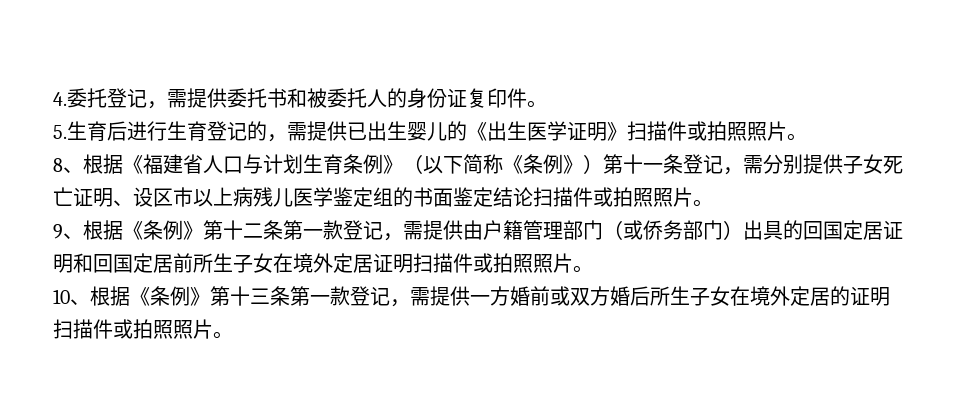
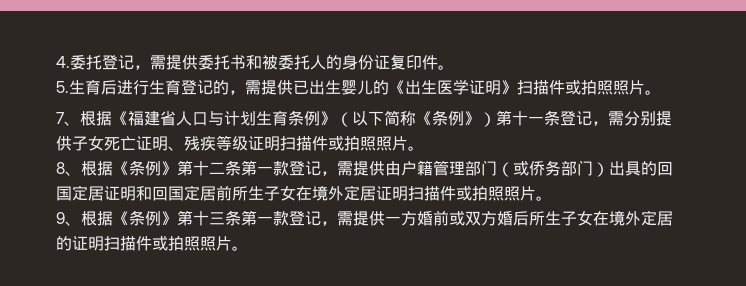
- 8、根据《福建省人口与计划生育条例》（以下简称《条例》）第十一条登记，需分别提供子女死亡证明、设区市以上病残儿医学鉴定组的书面鉴定结论扫描件或拍照照片。
- 9、根据《条例》第十二条第一款登记，需提供由户籍管理部门（或侨务部门）出具的回国定居证明和回国定居前所生子女在境外定居证明扫描件或拍照照片。
+ 7、根据《福建省人口与计划生育条例》（以下简称《条例》）第十一条登记，需分别提供子女死亡证明、残疾等级证明扫描件或拍照照片。
+ 8、根据《条例》第十二条第一款登记，需提供由户籍管理部门（或侨务部门）出具的回国定居证明和回国定居前所生子女在境外定居证明扫描件或拍照照片。
- 10、根据《条例》第十三条第一款登记，需提供一方婚前或双方婚后所生子女在境外定居的证明扫描件或拍照照片。
+ 9、根据《条例》第十三条第一款登记，需提供一方婚前或双方婚后所生子女在境外定居的证明扫描件或拍照照片。

